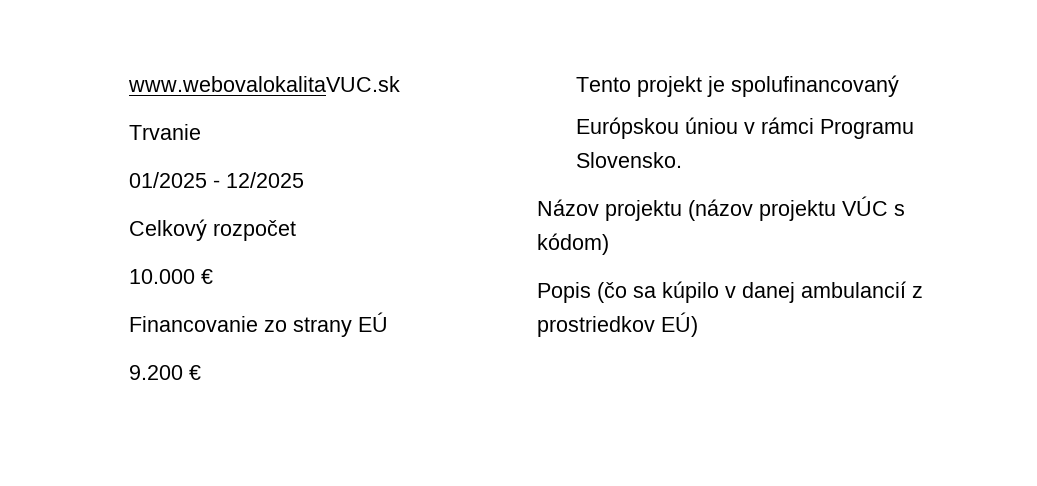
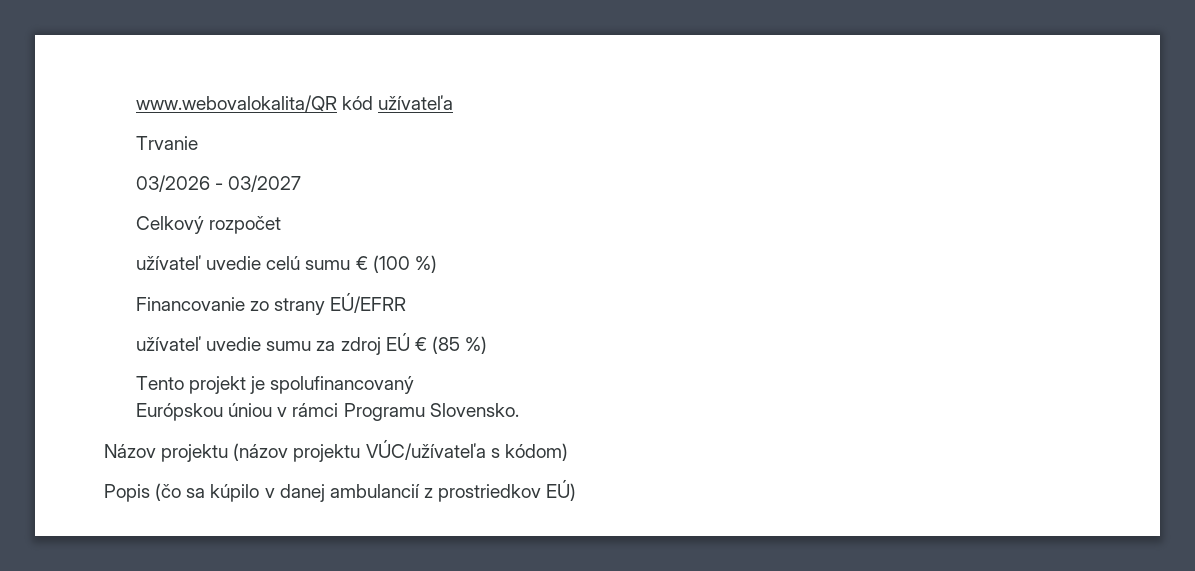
- www.webovalokalitaVUC.sk
+ www.webovalokalita/QR kód užívateľa
  Trvanie
- 01/2025 - 12/2025
+ 03/2026 - 03/2027
  Celkový rozpočet
- 10.000 €
+ užívateľ uvedie celú sumu € (100 %)
- Financovanie zo strany EÚ
- 9.200 €
+ Financovanie zo strany EÚ/EFRR
+ užívateľ uvedie sumu za zdroj EÚ € (85 %)
- Názov projektu (názov projektu VÚC s kódom)
+ Názov projektu (názov projektu VÚC/užívateľa s kódom)

